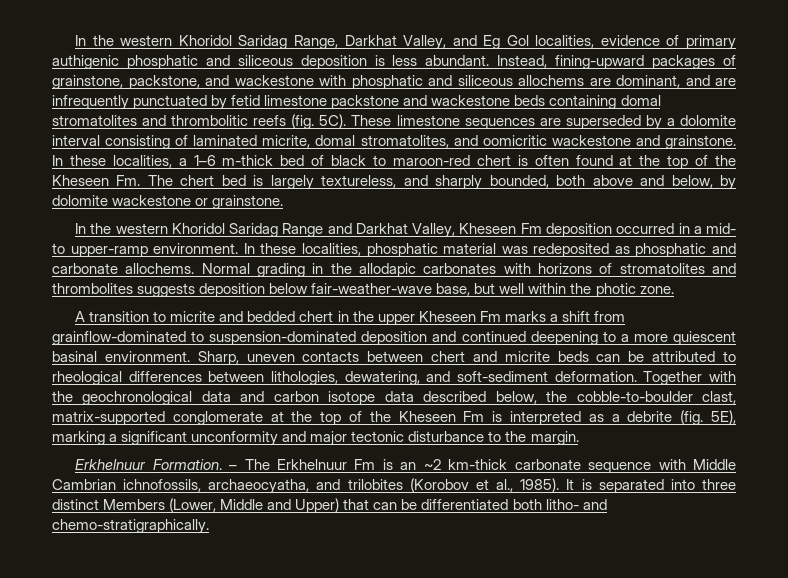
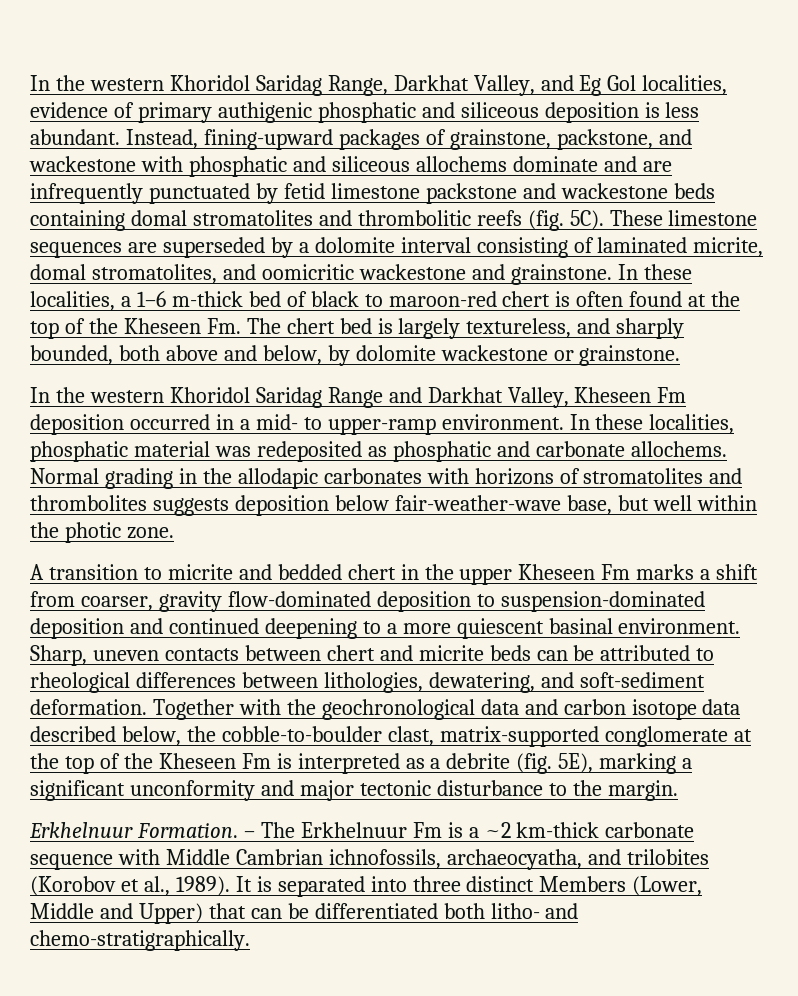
- Instead, fining-upward packages of grainstone, packstone, and wackestone with phosphatic and siliceous allochems are dominant, and are infrequently punctuated by fetid limestone packstone and wackestone beds containing domal stromatolites and thrombolitic reefs (fig. 5C).
+ Instead, fining-upward packages of grainstone, packstone, and wackestone with phosphatic and siliceous allochems dominate and are infrequently punctuated by fetid limestone packstone and wackestone beds containing domal stromatolites and thrombolitic reefs (fig. 5C).
- A transition to micrite and bedded chert in the upper Kheseen Fm marks a shift from grainflow-dominated to suspension-dominated deposition and continued deepening to a more quiescent basinal environment.
+ A transition to micrite and bedded chert in the upper Kheseen Fm marks a shift from coarser, gravity flow-dominated deposition to suspension-dominated deposition and continued deepening to a more quiescent basinal environment.
- – The Erkhelnuur Fm is an ~2 km-thick carbonate sequence with Middle Cambrian ichnofossils, archaeocyatha, and trilobites (Korobov et al., 1985).
+ – The Erkhelnuur Fm is a ~2 km-thick carbonate sequence with Middle Cambrian ichnofossils, archaeocyatha, and trilobites (Korobov et al., 1989).

